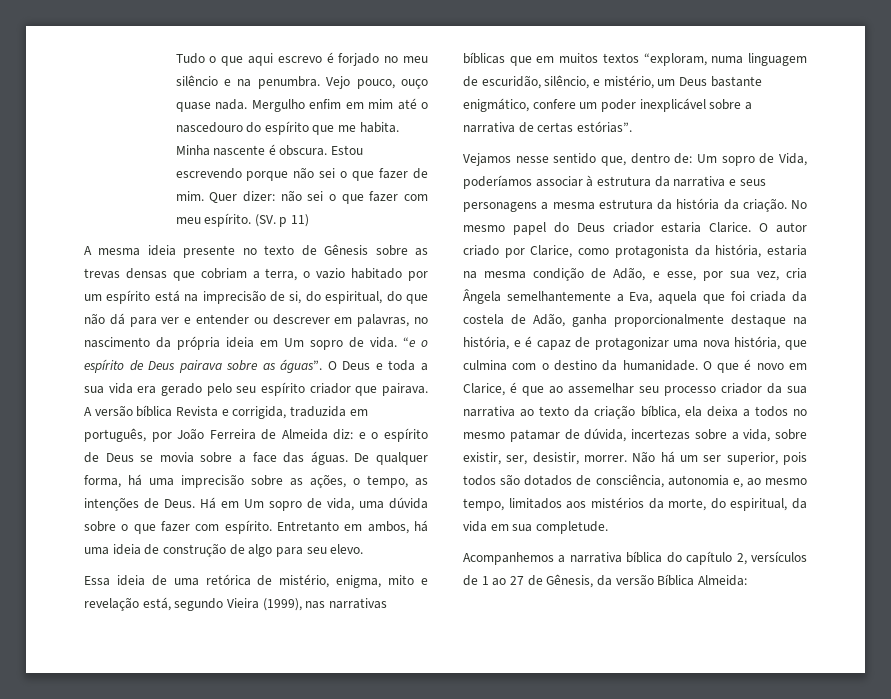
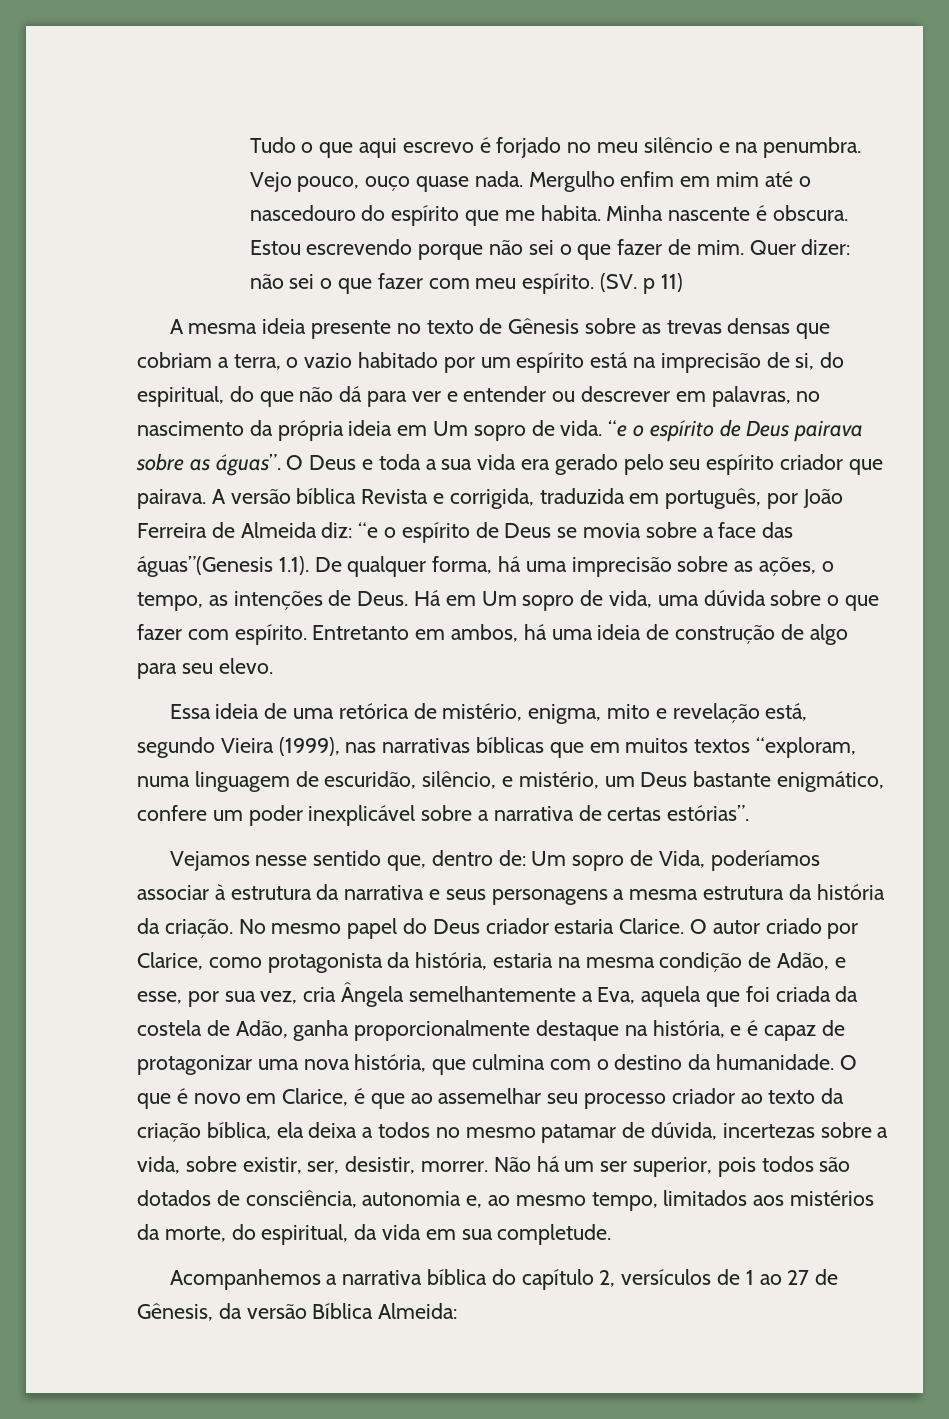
- A versão bíblica Revista e corrigida, traduzida em português, por João Ferreira de Almeida diz: e o espírito de Deus se movia sobre a face das águas. De qualquer forma, há uma imprecisão sobre as ações, o tempo, as intenções de Deus.
+ A versão bíblica Revista e corrigida, traduzida em português, por João Ferreira de Almeida diz: “e o espírito de Deus se movia sobre a face das águas”(Genesis 1.1). De qualquer forma, há uma imprecisão sobre as ações, o tempo, as intenções de Deus.
- O que é novo em Clarice, é que ao assemelhar seu processo criador da sua narrativa ao texto da criação bíblica, ela deixa a todos no mesmo patamar de dúvida, incertezas sobre a vida, sobre existir, ser, desistir, morrer.
+ O que é novo em Clarice, é que ao assemelhar seu processo criador ao texto da criação bíblica, ela deixa a todos no mesmo patamar de dúvida, incertezas sobre a vida, sobre existir, ser, desistir, morrer.

